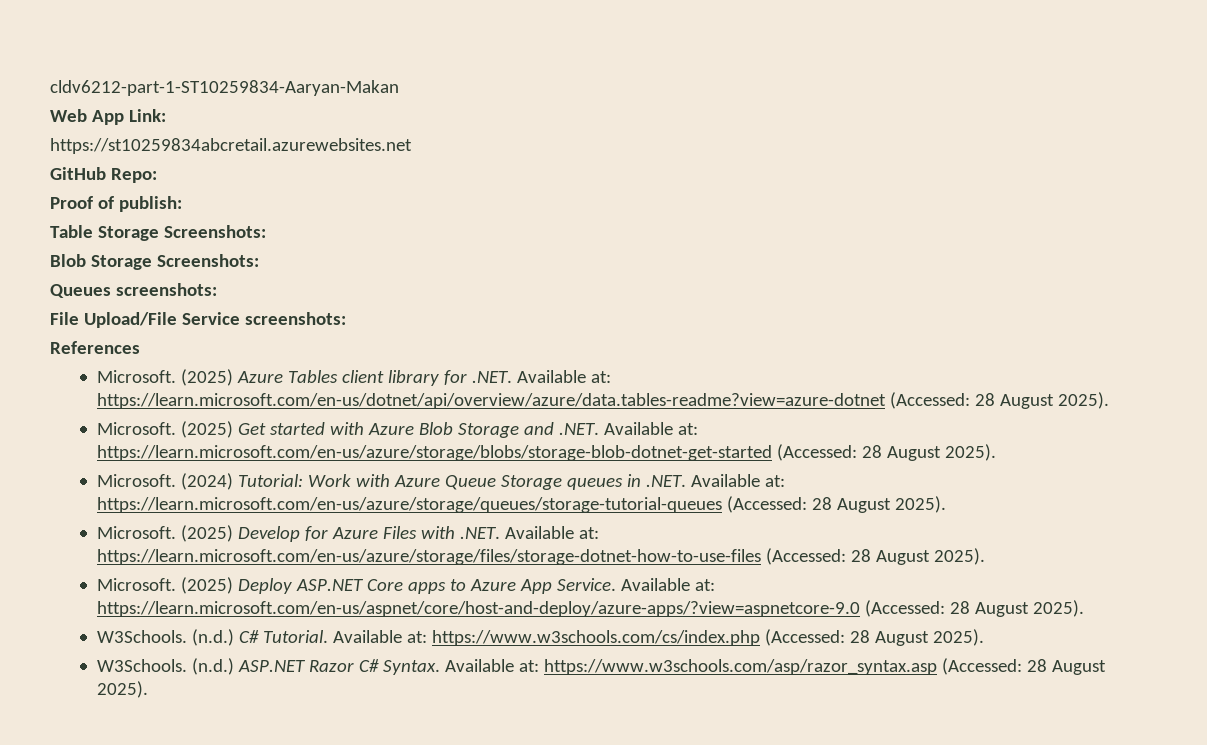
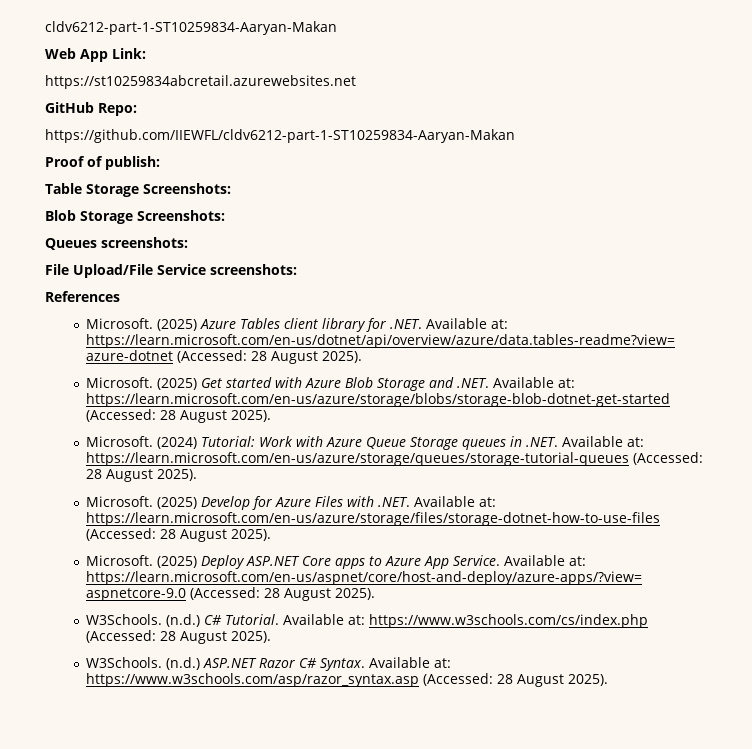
+ https://github.com/IIEWFL/cldv6212-part-1-ST10259834-Aaryan-Makan

